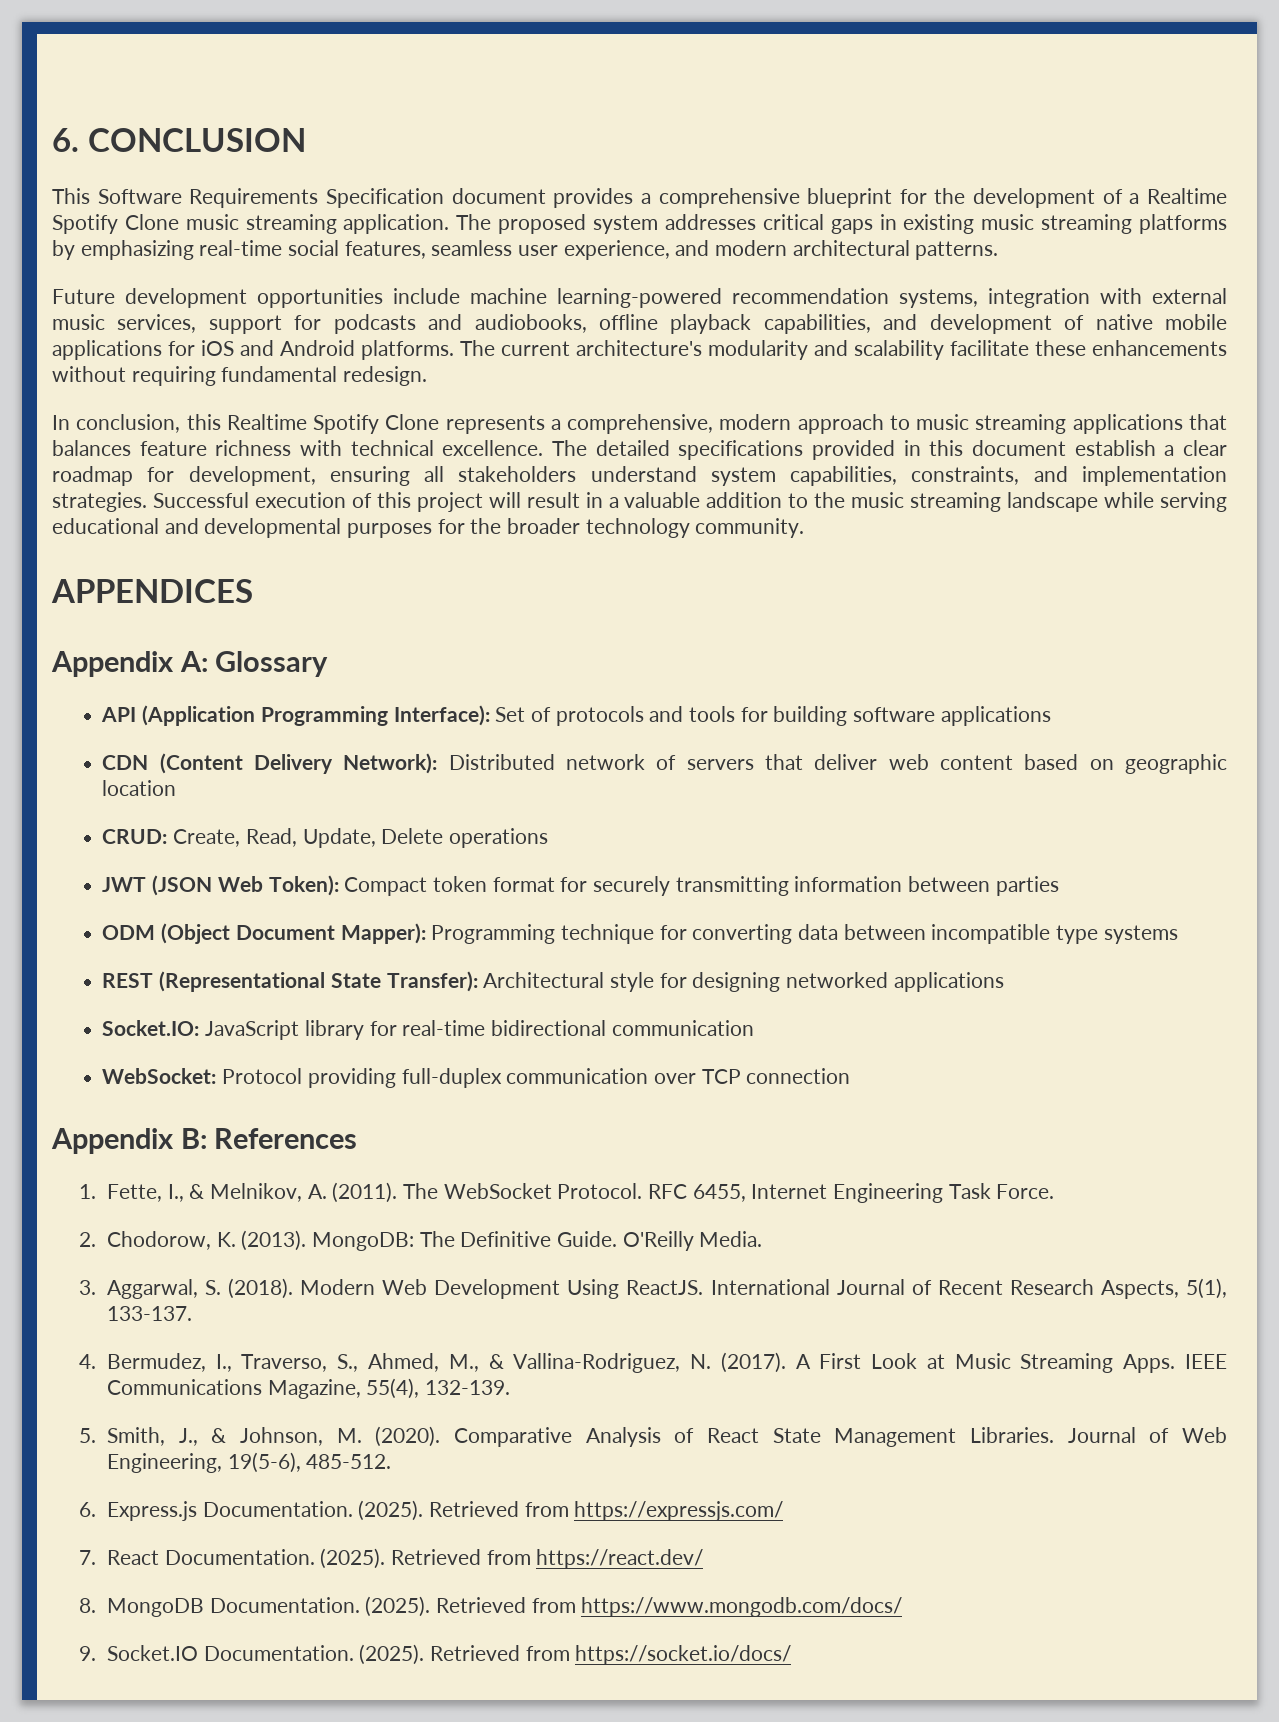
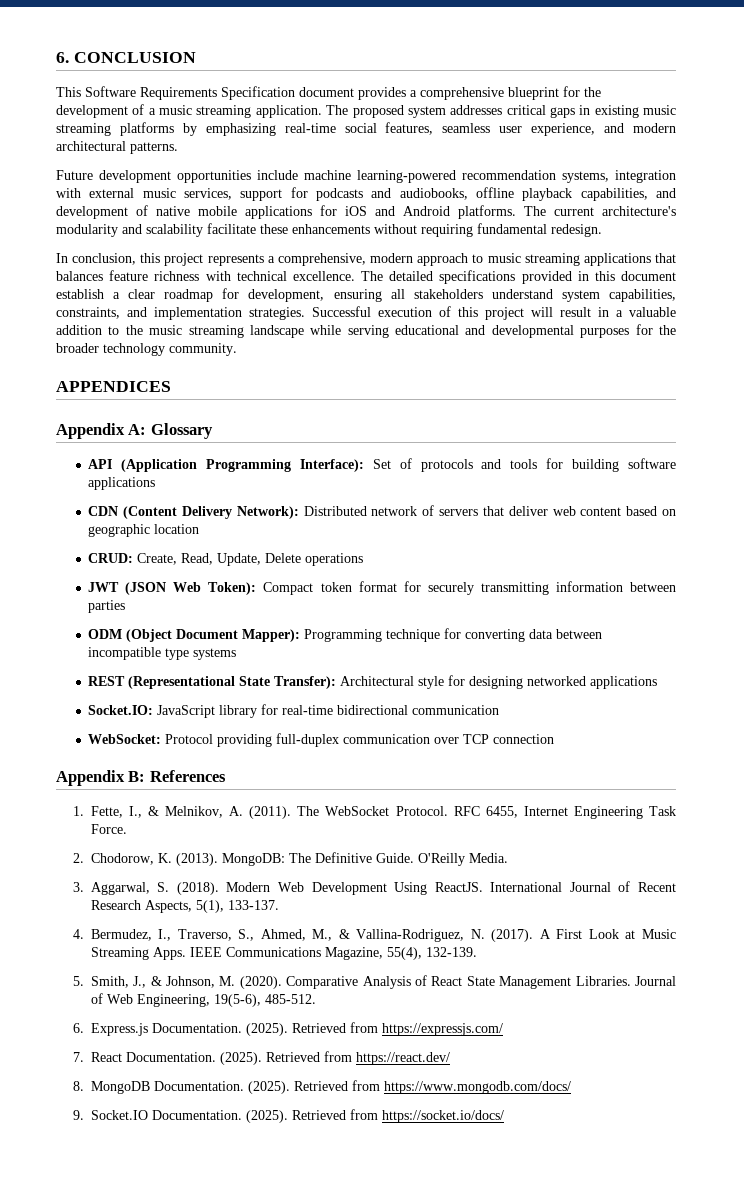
- This Software Requirements Specification document provides a comprehensive blueprint for the development of a Realtime Spotify Clone music streaming application.
+ This Software Requirements Specification document provides a comprehensive blueprint for the development of a music streaming application.
- In conclusion, this Realtime Spotify Clone represents a comprehensive, modern approach to music streaming applications that balances feature richness with technical excellence.
+ In conclusion, this project represents a comprehensive, modern approach to music streaming applications that balances feature richness with technical excellence.

